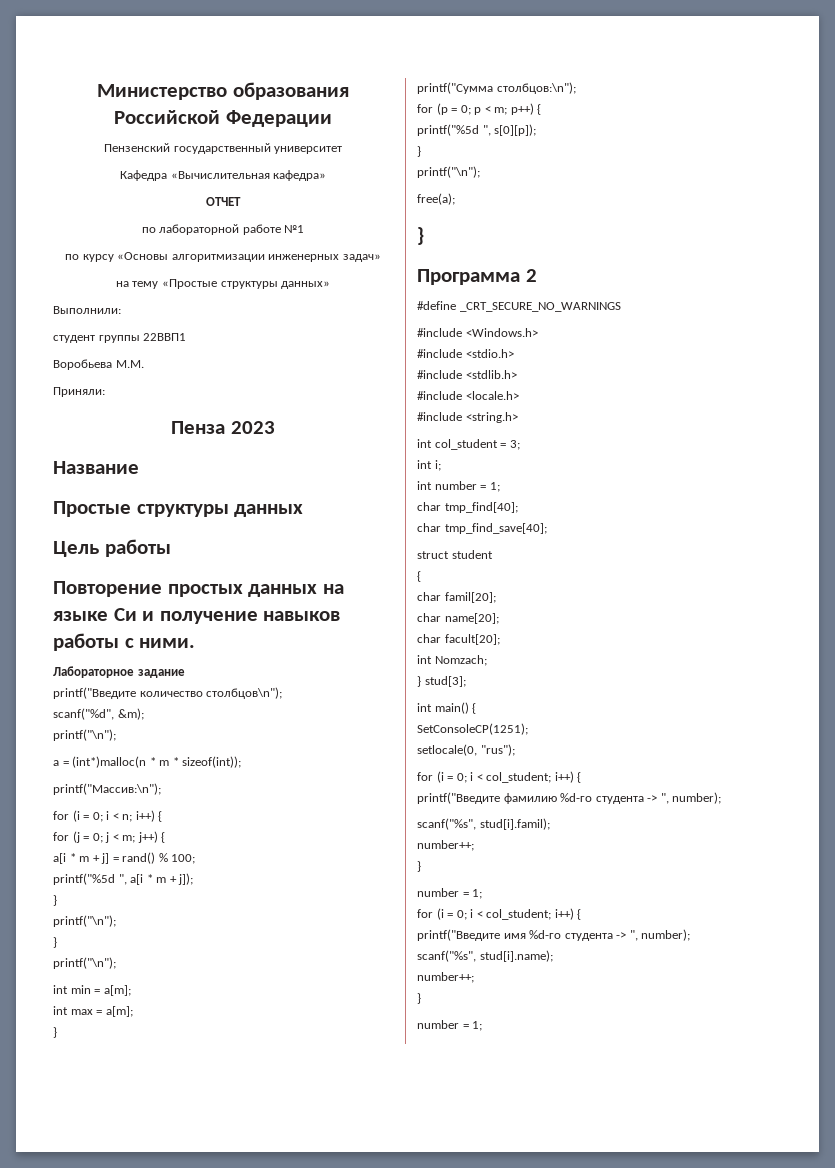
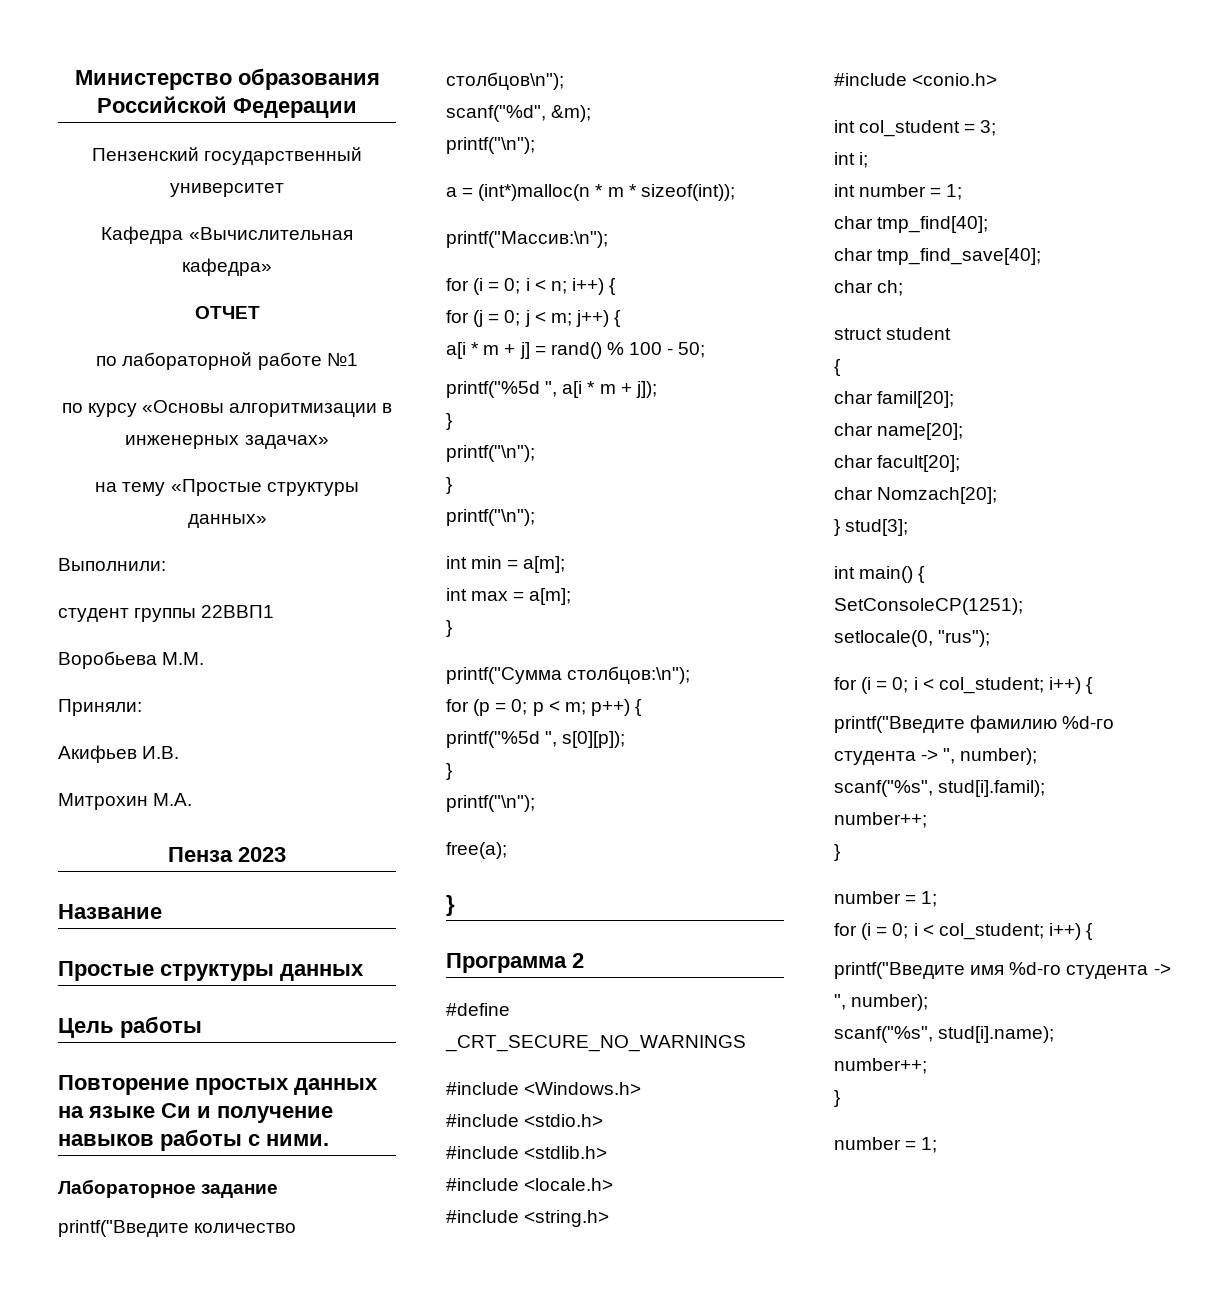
- по курсу «Основы алгоритмизации инженерных задач»
+ по курсу «Основы алгоритмизации в инженерных задачах»
+ Акифьев И.В.
+ Митрохин М.А.
- a[i * m + j] = rand() % 100;
+ a[i * m + j] = rand() % 100 - 50;
+ #include <conio.h>
+ char ch;
- int Nomzach;
+ char Nomzach[20];

